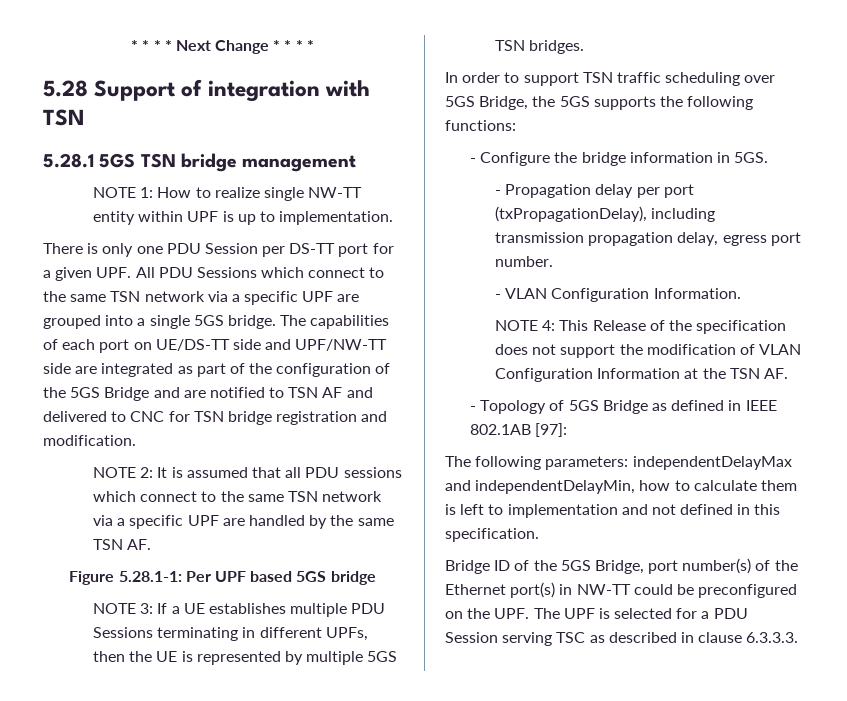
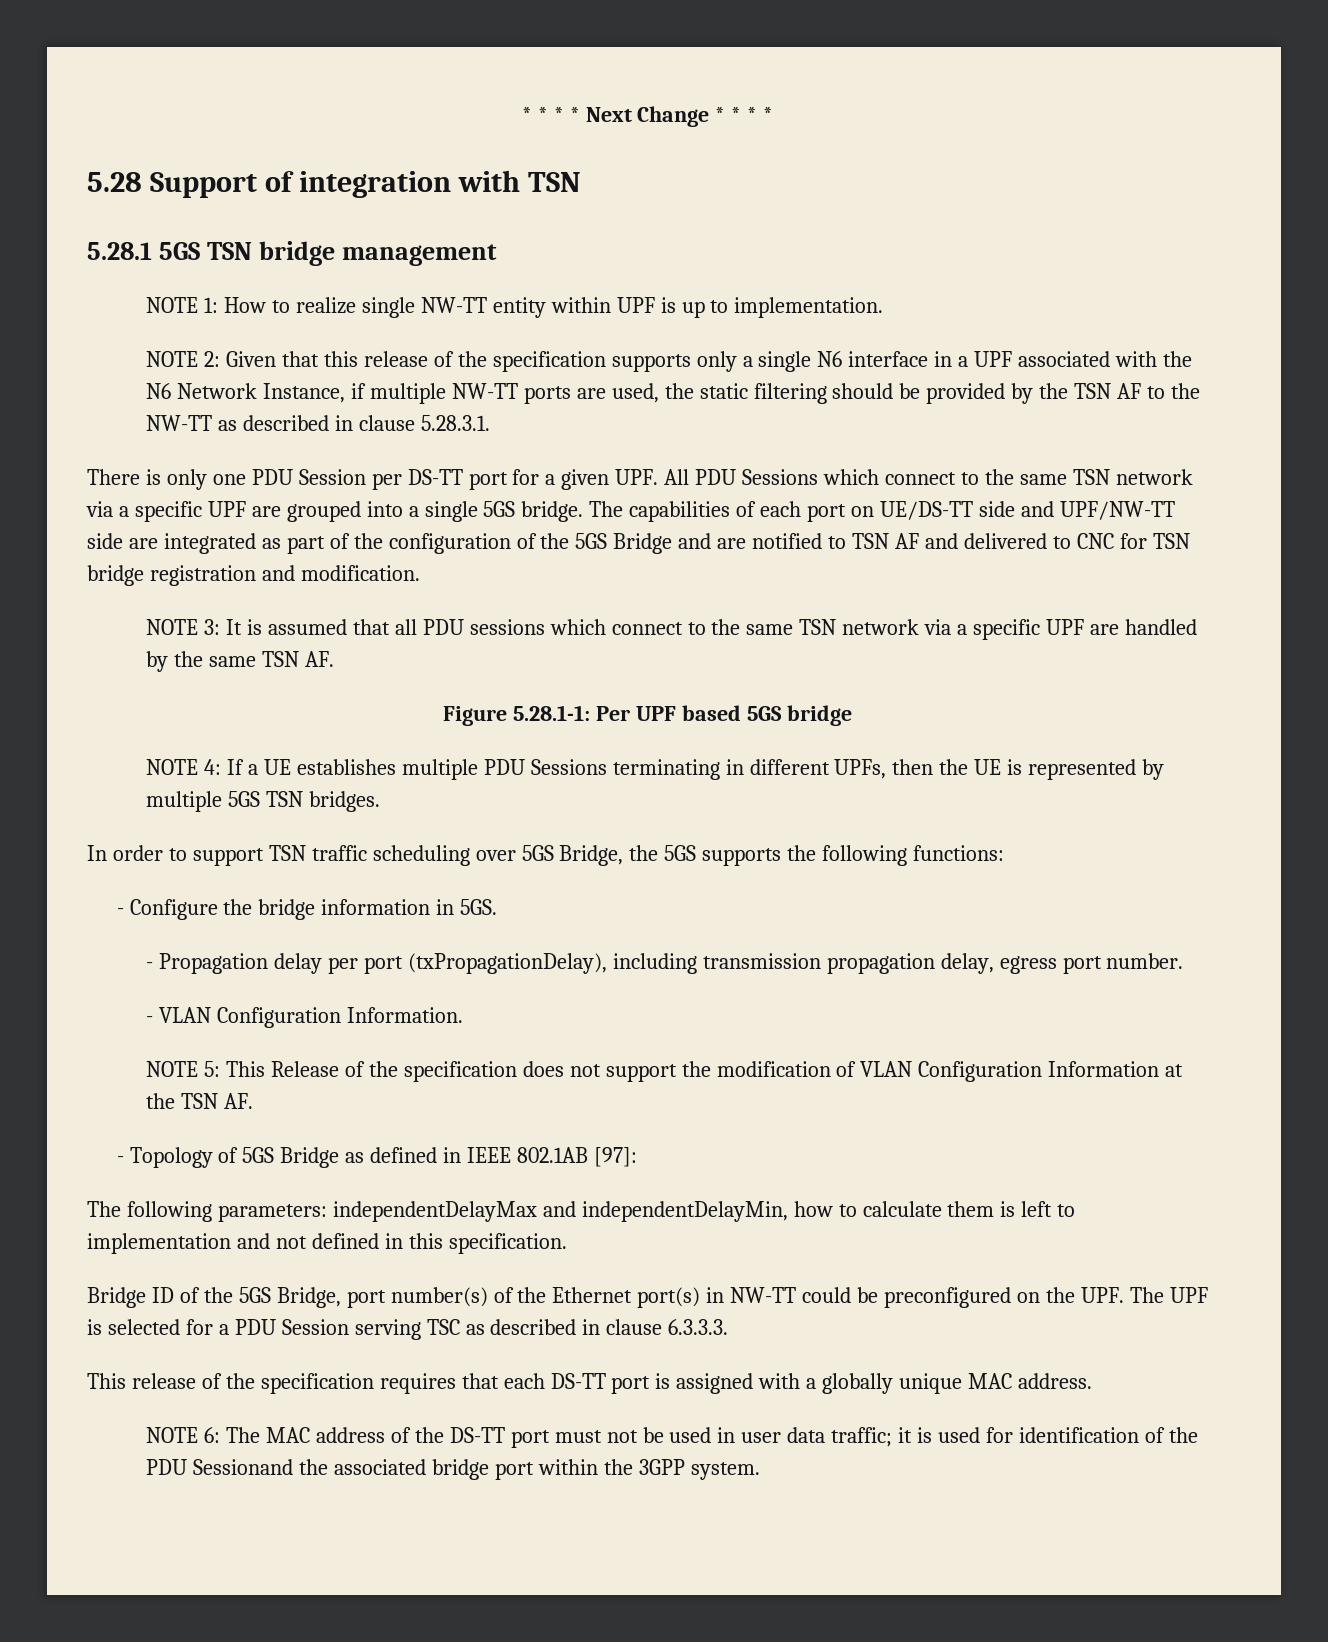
+ NOTE 2: Given that this release of the specification supports only a single N6 interface in a UPF associated with the N6 Network Instance, if multiple NW-TT ports are used, the static filtering should be provided by the TSN AF to the NW-TT as described in clause 5.28.3.1.
- NOTE 2: It is assumed that all PDU sessions which connect to the same TSN network via a specific UPF are handled by the same TSN AF.
+ NOTE 3: It is assumed that all PDU sessions which connect to the same TSN network via a specific UPF are handled by the same TSN AF.
- NOTE 3: If a UE establishes multiple PDU Sessions terminating in different UPFs, then the UE is represented by multiple 5GS TSN bridges.
+ NOTE 4: If a UE establishes multiple PDU Sessions terminating in different UPFs, then the UE is represented by multiple 5GS TSN bridges.
- NOTE 4: This Release of the specification does not support the modification of VLAN Configuration Information at the TSN AF.
+ NOTE 5: This Release of the specification does not support the modification of VLAN Configuration Information at the TSN AF.
+ This release of the specification requires that each DS-TT port is assigned with a globally unique MAC address.
+ NOTE 6: The MAC address of the DS-TT port must not be used in user data traffic; it is used for identification of the PDU Sessionand the associated bridge port within the 3GPP system.

